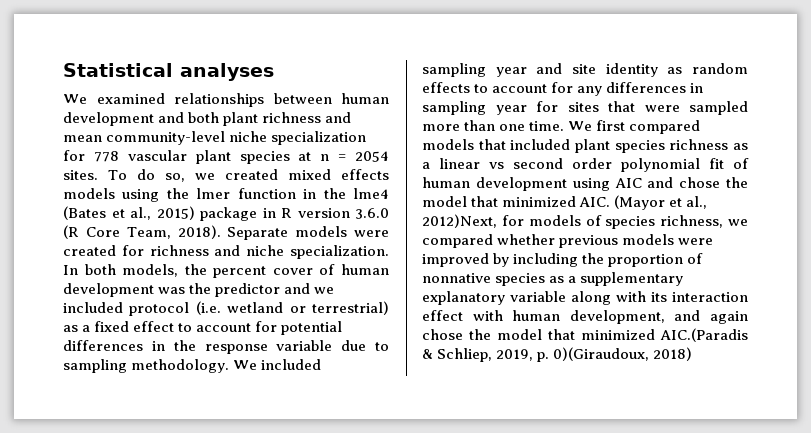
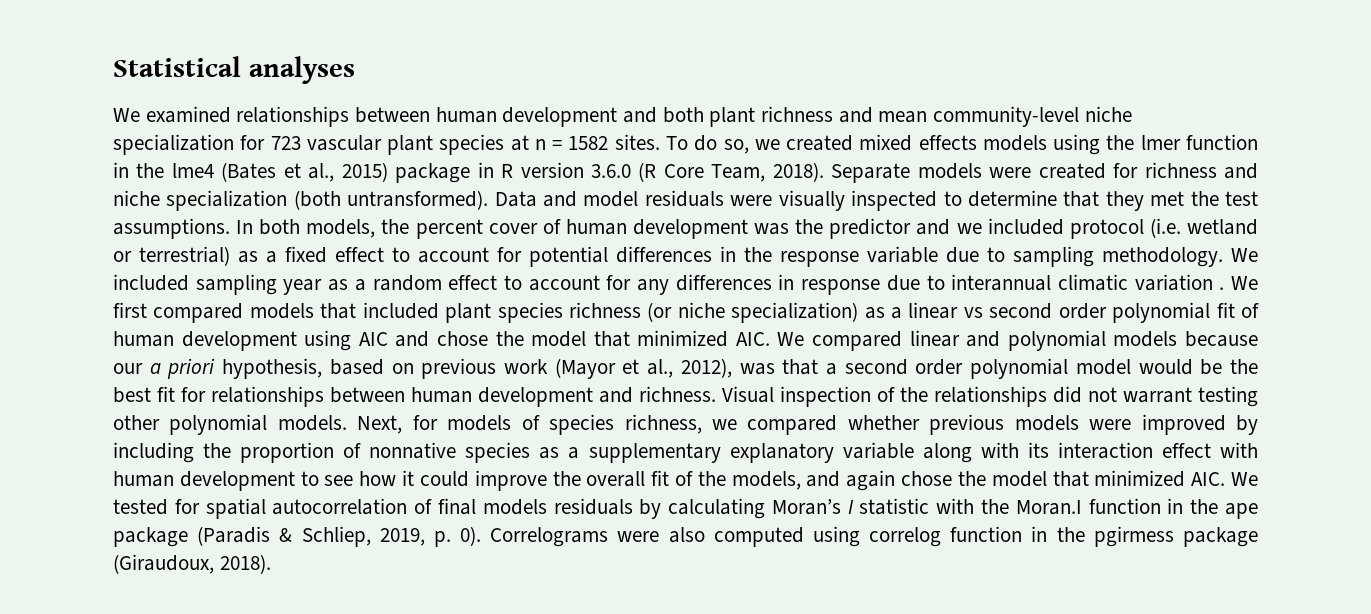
- We examined relationships between human development and both plant richness and mean community-level niche specialization for 778 vascular plant species at n = 2054 sites.
+ We examined relationships between human development and both plant richness and mean community-level niche specialization for 723 vascular plant species at n = 1582 sites.
- Separate models were created for richness and niche specialization.
+ Separate models were created for richness and niche specialization (both untransformed). Data and model residuals were visually inspected to determine that they met the test assumptions.
- We included sampling year and site identity as random effects to account for any differences in sampling year for sites that were sampled more than one time.
+ We included sampling year as a random effect to account for any differences in response due to interannual climatic variation .
- We first compared models that included plant species richness as a linear vs second order polynomial fit of human development using AIC and chose the model that minimized AIC. (Mayor et al., 2012)Next, for models of species richness, we compared whether previous models were improved by including the proportion of nonnative species as a supplementary explanatory variable along with its interaction effect with human development, and again chose the model that minimized AIC.(Paradis & Schliep, 2019, p. 0)(Giraudoux, 2018)
+ We first compared models that included plant species richness (or niche specialization) as a linear vs second order polynomial fit of human development using AIC and chose the model that minimized AIC. We compared linear and polynomial models because our a priori hypothesis, based on previous work (Mayor et al., 2012), was that a second order polynomial model would be the best fit for relationships between human development and richness. Visual inspection of the relationships did not warrant testing other polynomial models. Next, for models of species richness, we compared whether previous models were improved by including the proportion of nonnative species as a supplementary explanatory variable along with its interaction effect with human development to see how it could improve the overall fit of the models, and again chose the model that minimized AIC. We tested for spatial autocorrelation of final models residuals by calculating Moran’s I statistic with the Moran.I function in the ape package (Paradis & Schliep, 2019, p. 0). Correlograms were also computed using correlog function in the pgirmess package (Giraudoux, 2018).

